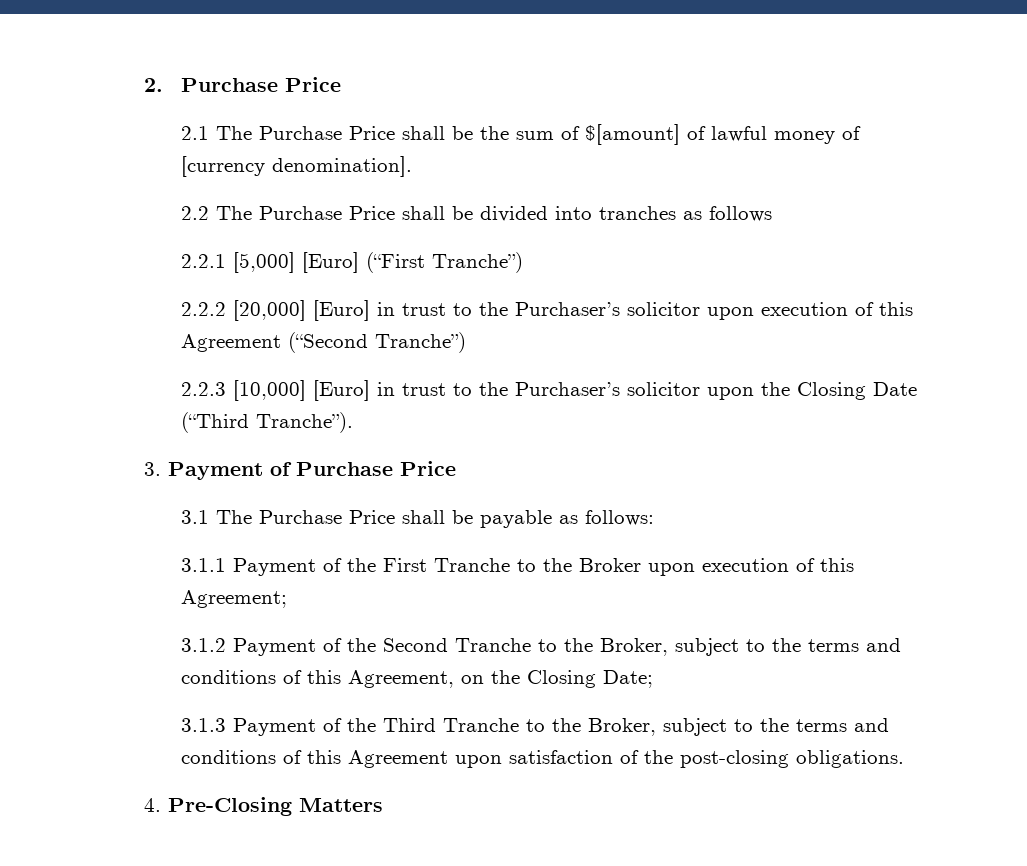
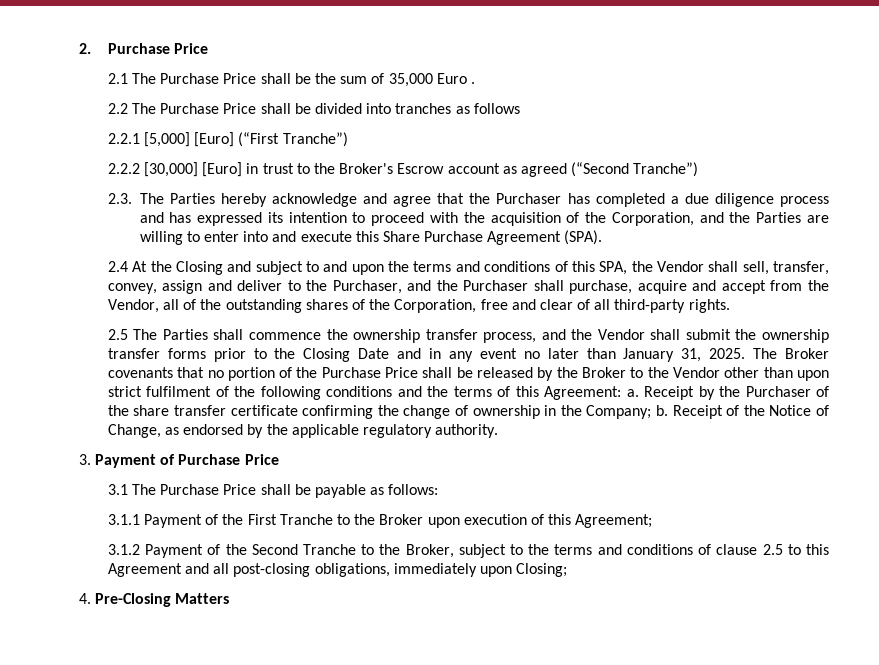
- 2.1 The Purchase Price shall be the sum of $[amount] of lawful money of [currency denomination].
+ 2.1 The Purchase Price shall be the sum of 35,000 Euro .
- 2.2.2 [20,000] [Euro] in trust to the Purchaser’s solicitor upon execution of this Agreement (“Second Tranche”)
- 2.2.3 [10,000] [Euro] in trust to the Purchaser’s solicitor upon the Closing Date (“Third Tranche”).
+ 2.2.2 [30,000] [Euro] in trust to the Broker's Escrow account as agreed (“Second Tranche”)
+ 2.3. The Parties hereby acknowledge and agree that the Purchaser has completed a due diligence process and has expressed its intention to proceed with the acquisition of the Corporation, and the Parties are willing to enter into and execute this Share Purchase Agreement (SPA).
+ 2.4 At the Closing and subject to and upon the terms and conditions of this SPA, the Vendor shall sell, transfer, convey, assign and deliver to the Purchaser, and the Purchaser shall purchase, acquire and accept from the Vendor, all of the outstanding shares of the Corporation, free and clear of all third-party rights.
+ 2.5 The Parties shall commence the ownership transfer process, and the Vendor shall submit the ownership transfer forms prior to the Closing Date and in any event no later than January 31, 2025. The Broker covenants that no portion of the Purchase Price shall be released by the Broker to the Vendor other than upon strict fulfilment of the following conditions and the terms of this Agreement: a. Receipt by the Purchaser of the share transfer certificate confirming the change of ownership in the Company; b. Receipt of the Notice of Change, as endorsed by the applicable regulatory authority.
- 3.1.2 Payment of the Second Tranche to the Broker, subject to the terms and conditions of this Agreement, on the Closing Date;
- 3.1.3 Payment of the Third Tranche to the Broker, subject to the terms and conditions of this Agreement upon satisfaction of the post-closing obligations.
+ 3.1.2 Payment of the Second Tranche to the Broker, subject to the terms and conditions of clause 2.5 to this Agreement and all post-closing obligations, immediately upon Closing;

